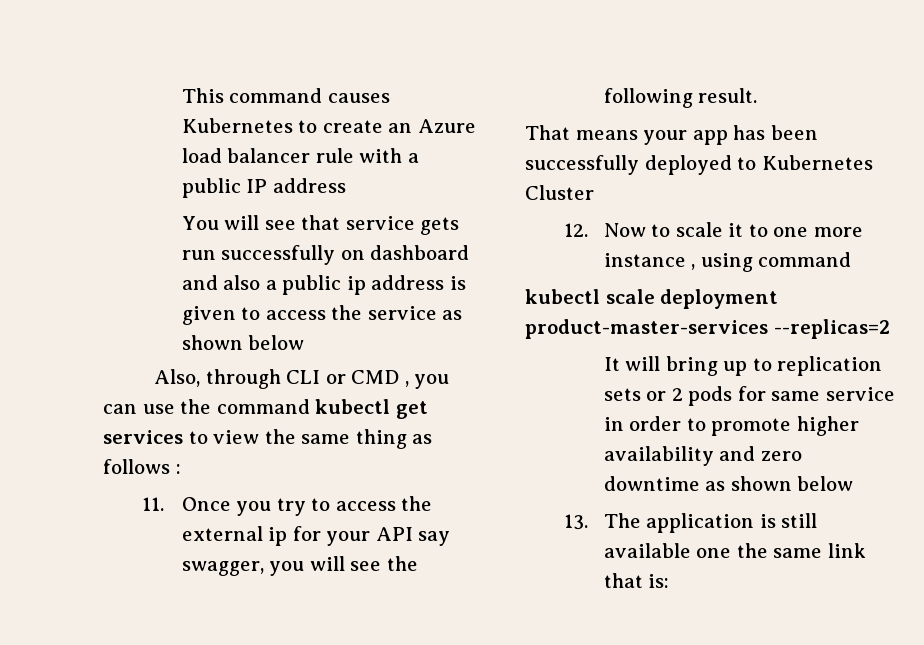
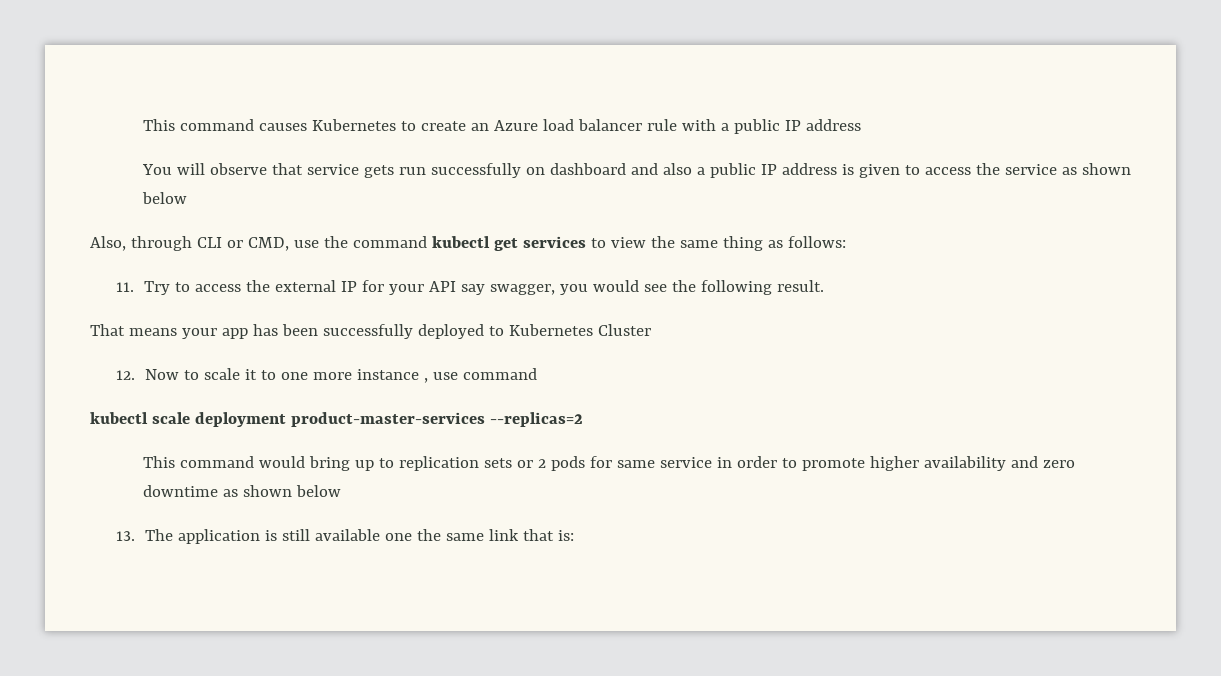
- You will see that service gets run successfully on dashboard and also a public ip address is given to access the service as shown below
+ You will observe that service gets run successfully on dashboard and also a public IP address is given to access the service as shown below
- Also, through CLI or CMD , you can use the command kubectl get services to view the same thing as follows :
+ Also, through CLI or CMD, use the command kubectl get services to view the same thing as follows:
- 11. Once you try to access the external ip for your API say swagger, you will see the following result.
+ 11. Try to access the external IP for your API say swagger, you would see the following result.
- 12. Now to scale it to one more instance , using command
+ 12. Now to scale it to one more instance , use command
- It will bring up to replication sets or 2 pods for same service in order to promote higher availability and zero downtime as shown below
+ This command would bring up to replication sets or 2 pods for same service in order to promote higher availability and zero downtime as shown below

